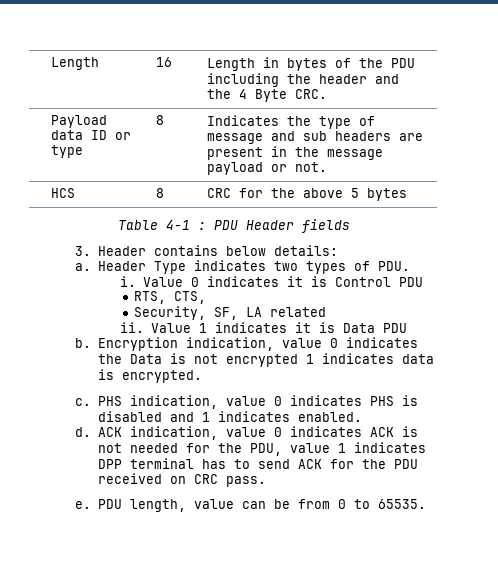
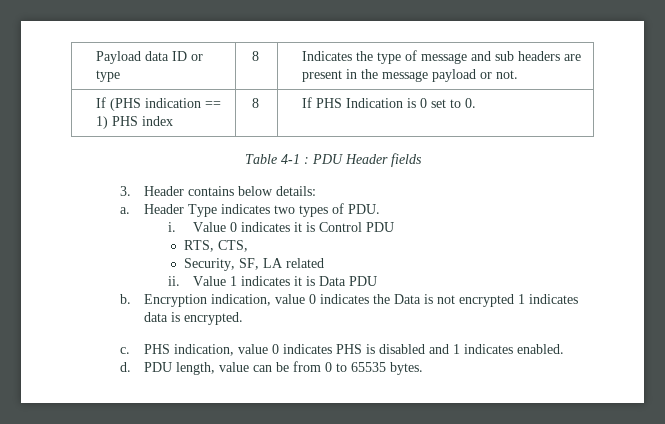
- Length | 16 | Length in bytes of the PDU including the header and the 4 Byte CRC.
- HCS | 8 | CRC for the above 5 bytes
+ If (PHS indication == 1) PHS index | 8 | If PHS Indication is 0 set to 0.
- ACK indication, value 0 indicates ACK is not needed for the PDU, value 1 indicates DPP terminal has to send ACK for the PDU received on CRC pass.
- e.
- PDU length, value can be from 0 to 65535.
+ PDU length, value can be from 0 to 65535 bytes.

